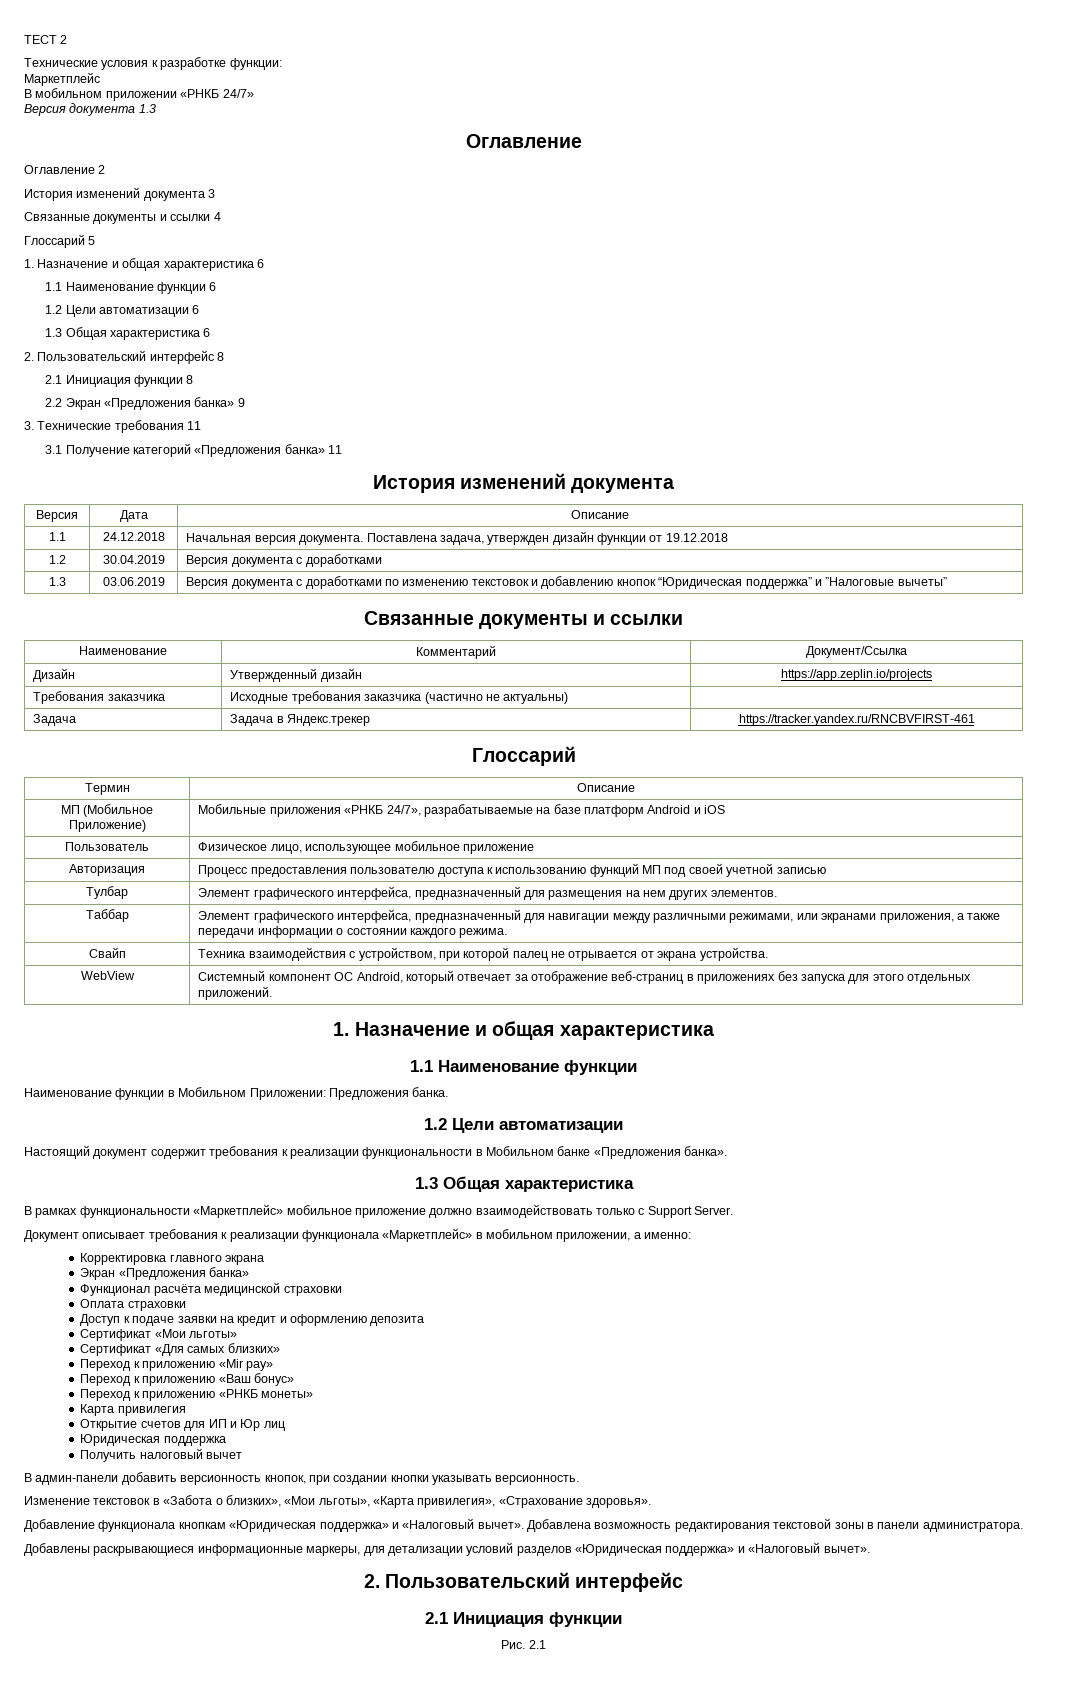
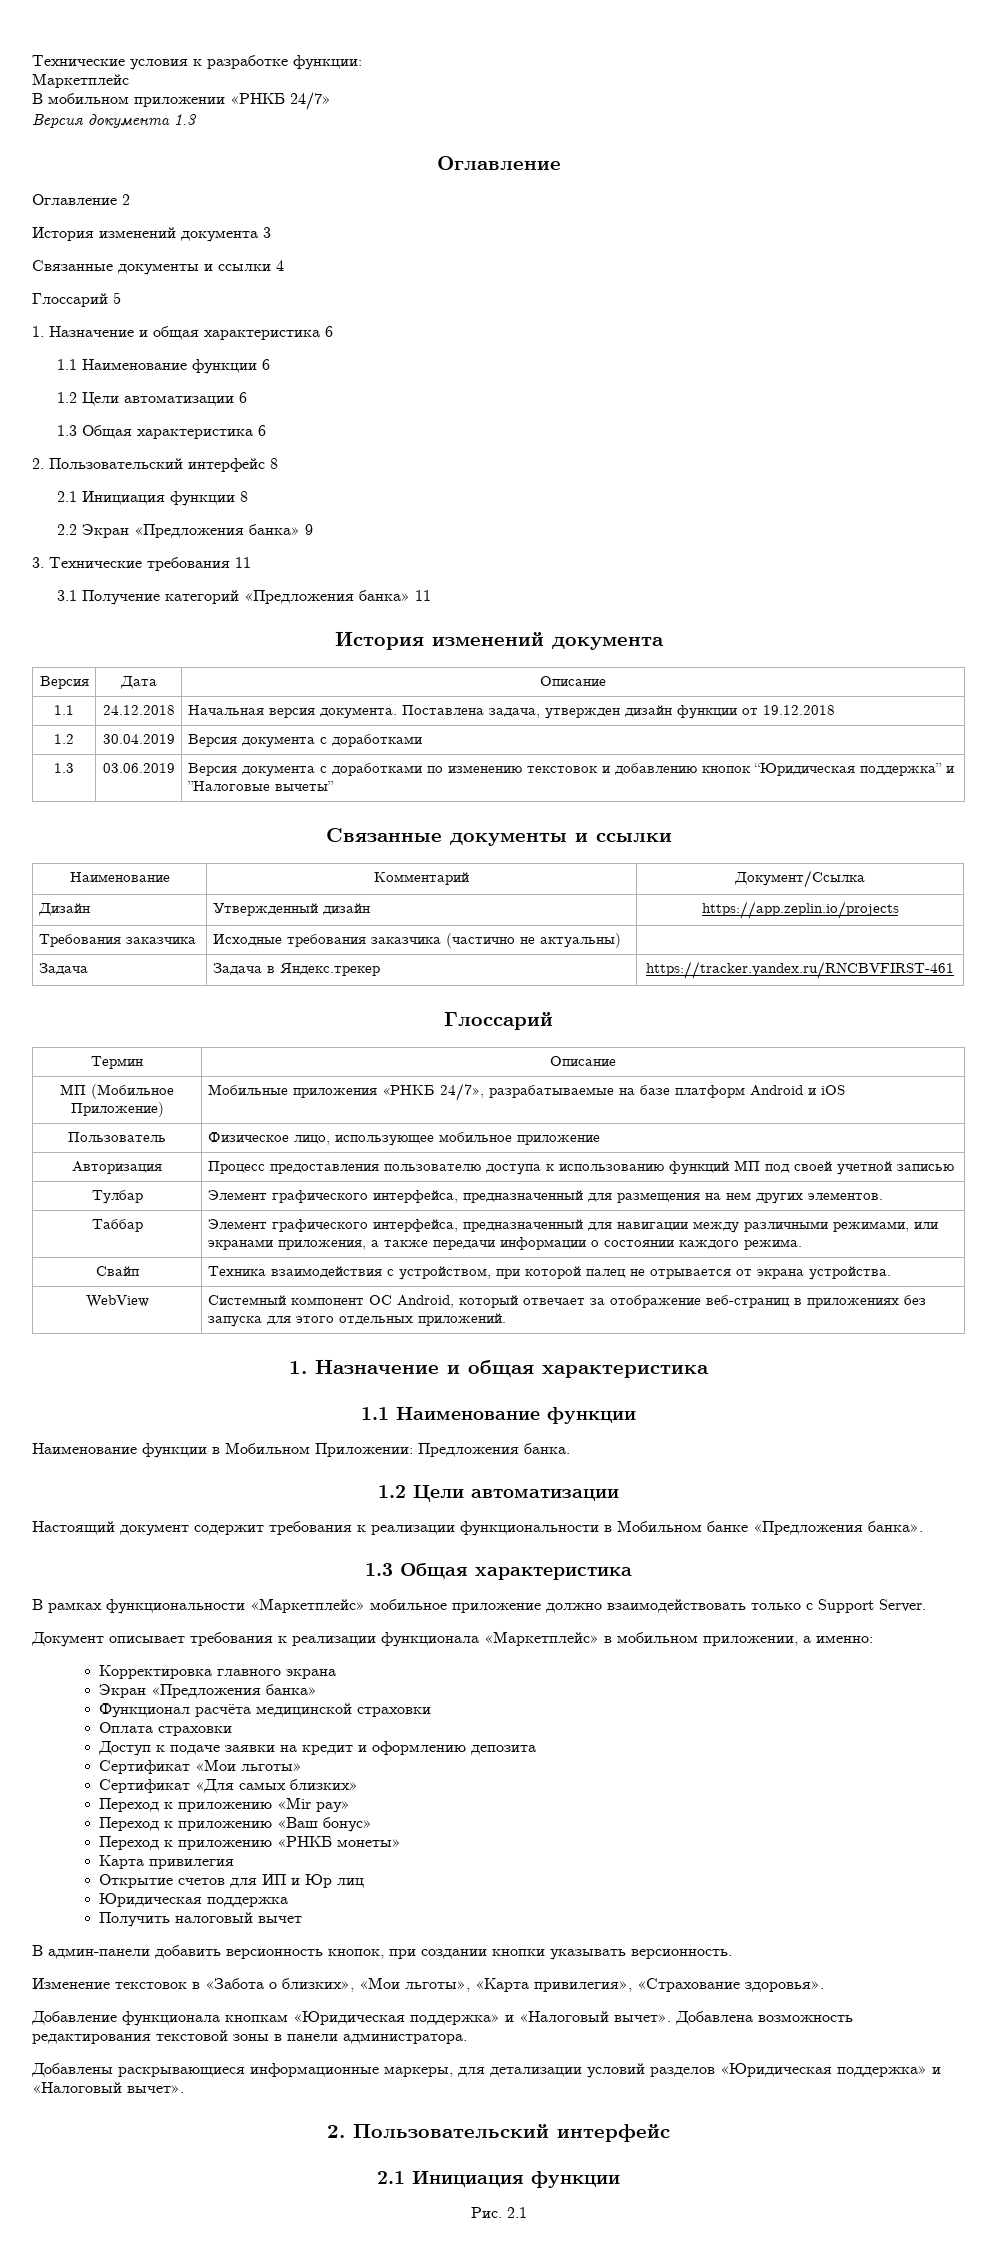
- ТЕСТ 2

